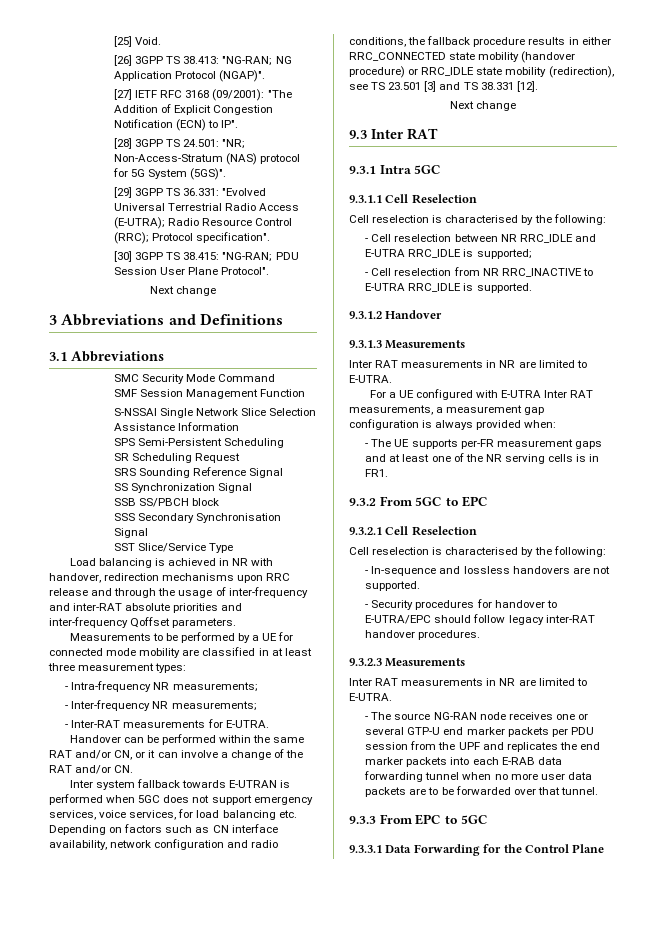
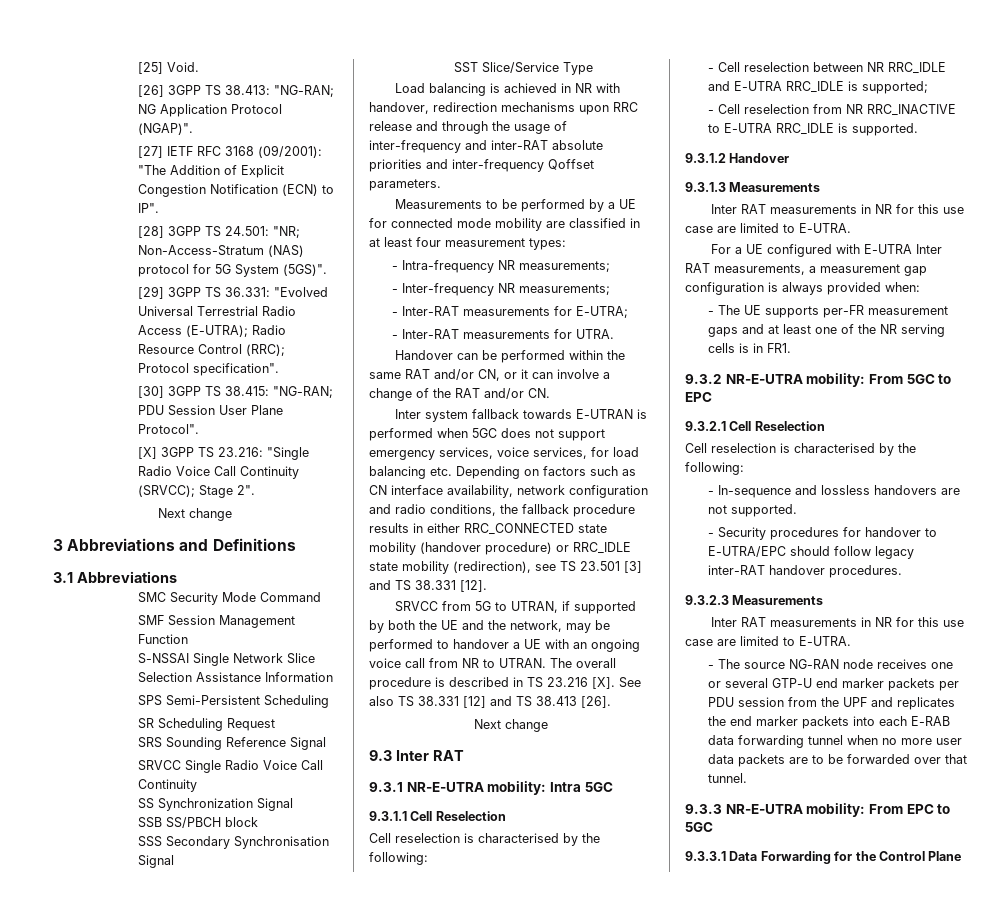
+ [X] 3GPP TS 23.216: "Single Radio Voice Call Continuity (SRVCC); Stage 2".
+ SRVCC Single Radio Voice Call Continuity
- Measurements to be performed by a UE for connected mode mobility are classified in at least three measurement types:
+ Measurements to be performed by a UE for connected mode mobility are classified in at least four measurement types:
- - Inter-RAT measurements for E-UTRA.
+ - Inter-RAT measurements for E-UTRA;
+ - Inter-RAT measurements for UTRA.
+ SRVCC from 5G to UTRAN, if supported by both the UE and the network, may be performed to handover a UE with an ongoing voice call from NR to UTRAN. The overall procedure is described in TS 23.216 [X]. See also TS 38.331 [12] and TS 38.413 [26].
- 9.3.1 Intra 5GC
+ 9.3.1 NR-E-UTRA mobility: Intra 5GC
  9.3.1.3 Measurements
- Inter RAT measurements in NR are limited to E-UTRA.
+ Inter RAT measurements in NR for this use case are limited to E-UTRA.
- 9.3.2 From 5GC to EPC
+ 9.3.2 NR-E-UTRA mobility: From 5GC to EPC
  9.3.2.3 Measurements
- Inter RAT measurements in NR are limited to E-UTRA.
+ Inter RAT measurements in NR for this use case are limited to E-UTRA.
- 9.3.3 From EPC to 5GC
+ 9.3.3 NR-E-UTRA mobility: From EPC to 5GC

